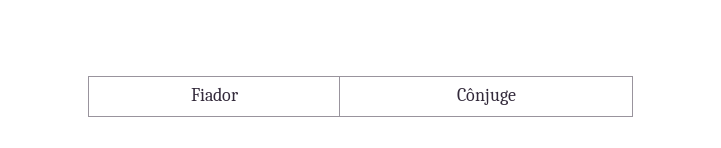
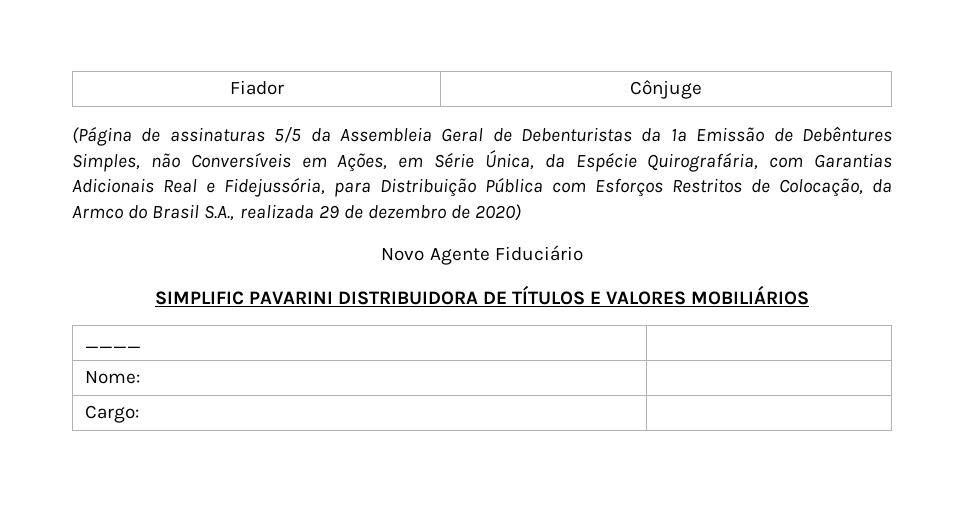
+ (Página de assinaturas 5/5 da Assembleia Geral de Debenturistas da 1ª Emissão de Debêntures Simples, não Conversíveis em Ações, em Série Única, da Espécie Quirografária, com Garantias Adicionais Real e Fidejussória, para Distribuição Pública com Esforços Restritos de Colocação, da Armco do Brasil S.A., realizada 29 de dezembro de 2020)
+ Novo Agente Fiduciário
+ SIMPLIFIC PAVARINI DISTRIBUIDORA DE TÍTULOS E VALORES MOBILIÁRIOS
+ ____ |
+ Nome: |
+ Cargo: |

